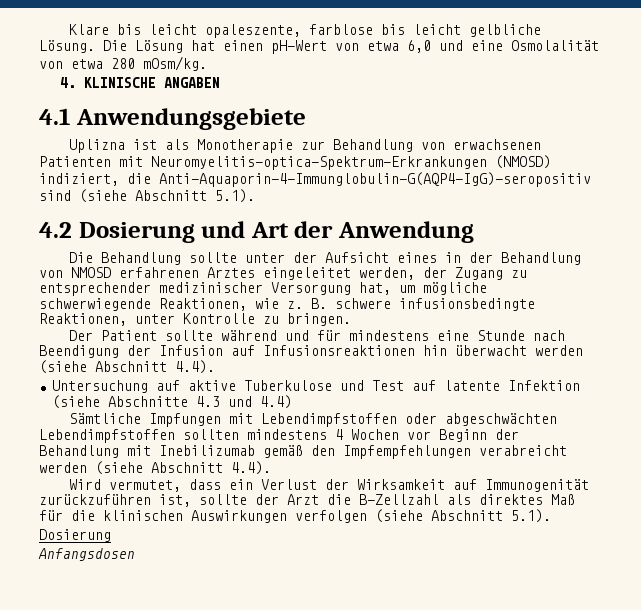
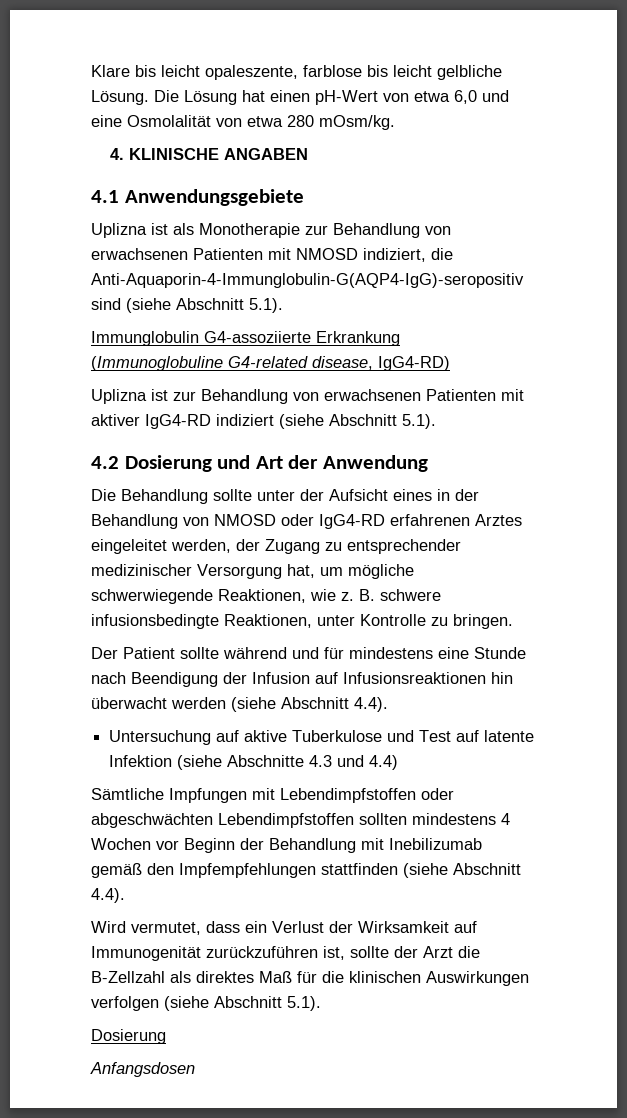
- Uplizna ist als Monotherapie zur Behandlung von erwachsenen Patienten mit Neuromyelitis-optica-Spektrum-Erkrankungen (NMOSD) indiziert, die Anti-Aquaporin-4-Immunglobulin-G(AQP4-IgG)-seropositiv sind (siehe Abschnitt 5.1).
+ Uplizna ist als Monotherapie zur Behandlung von erwachsenen Patienten mit NMOSD indiziert, die Anti-Aquaporin-4-Immunglobulin-G(AQP4-IgG)-seropositiv sind (siehe Abschnitt 5.1).
+ Immunglobulin G4-assoziierte Erkrankung (Immunoglobuline G4-related disease, IgG4-RD)
+ Uplizna ist zur Behandlung von erwachsenen Patienten mit aktiver IgG4-RD indiziert (siehe Abschnitt 5.1).
- Die Behandlung sollte unter der Aufsicht eines in der Behandlung von NMOSD erfahrenen Arztes eingeleitet werden, der Zugang zu entsprechender medizinischer Versorgung hat, um mögliche schwerwiegende Reaktionen, wie z.
+ Die Behandlung sollte unter der Aufsicht eines in der Behandlung von NMOSD oder IgG4-RD erfahrenen Arztes eingeleitet werden, der Zugang zu entsprechender medizinischer Versorgung hat, um mögliche schwerwiegende Reaktionen, wie z.
- Sämtliche Impfungen mit Lebendimpfstoffen oder abgeschwächten Lebendimpfstoffen sollten mindestens 4 Wochen vor Beginn der Behandlung mit Inebilizumab gemäß den Impfempfehlungen verabreicht werden (siehe Abschnitt 4.4).
+ Sämtliche Impfungen mit Lebendimpfstoffen oder abgeschwächten Lebendimpfstoffen sollten mindestens 4 Wochen vor Beginn der Behandlung mit Inebilizumab gemäß den Impfempfehlungen stattfinden (siehe Abschnitt 4.4).

